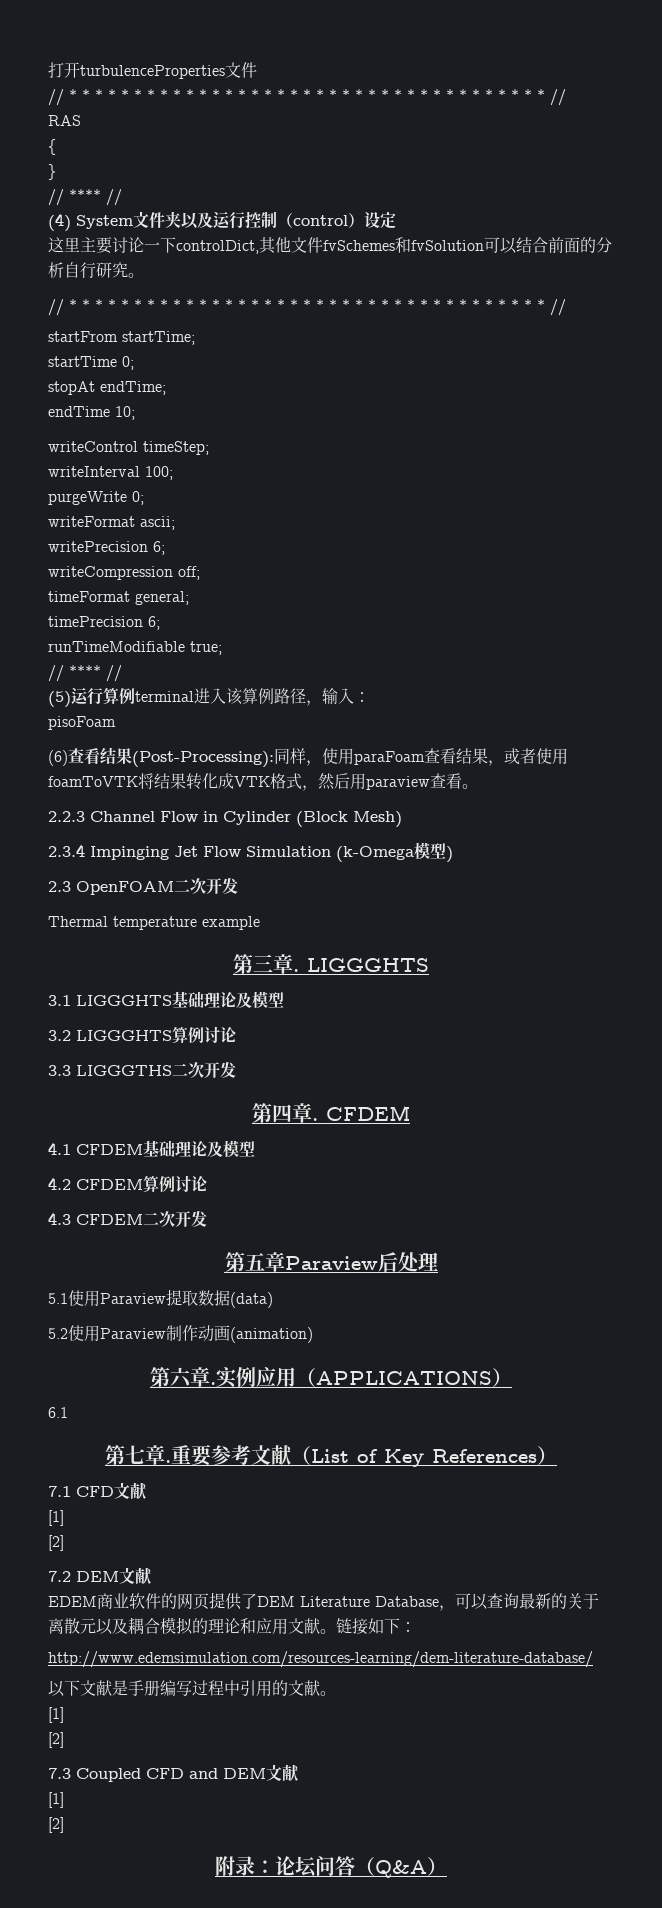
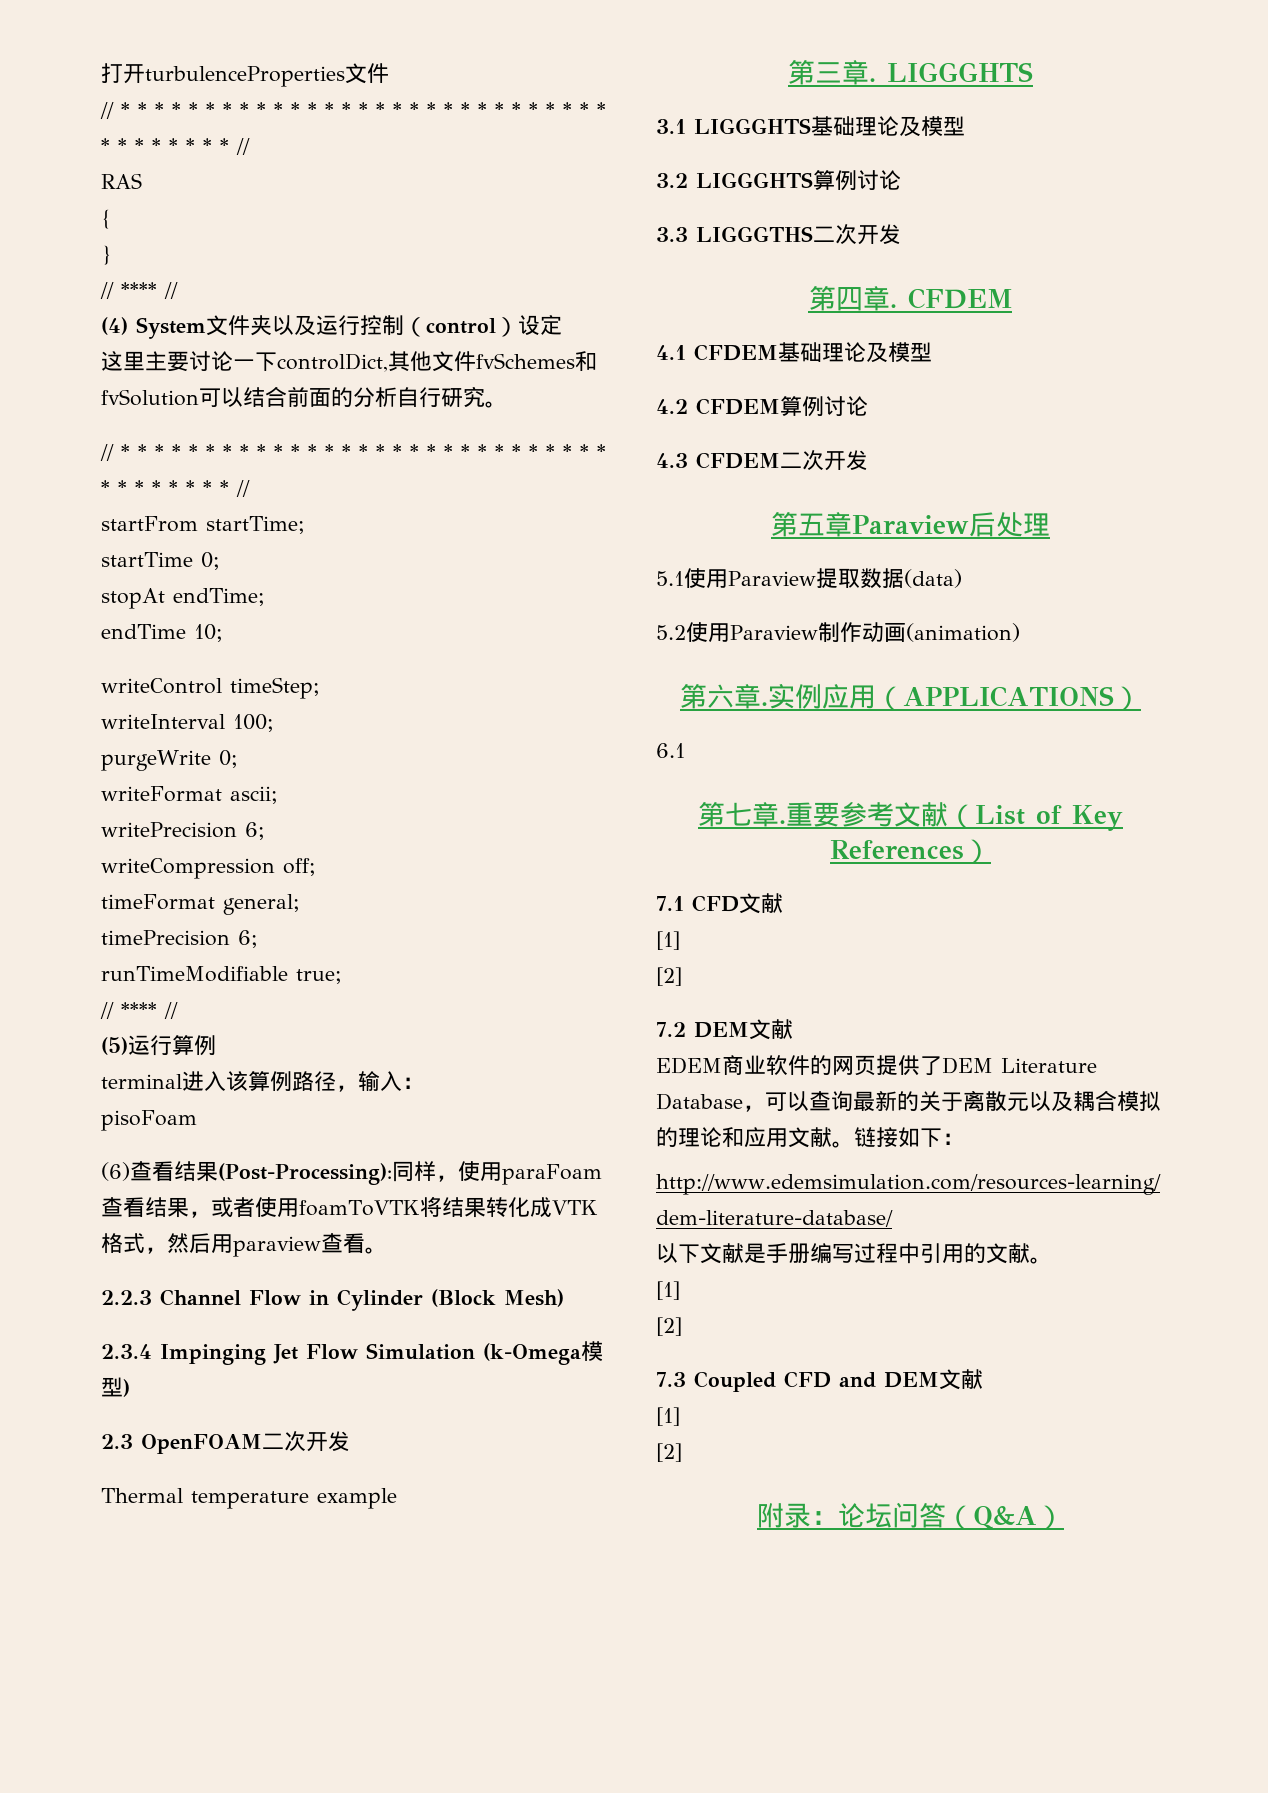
- (5)运行算例terminal进入该算例路径，输入：
+ (5)运行算例
+ terminal进入该算例路径，输入：

